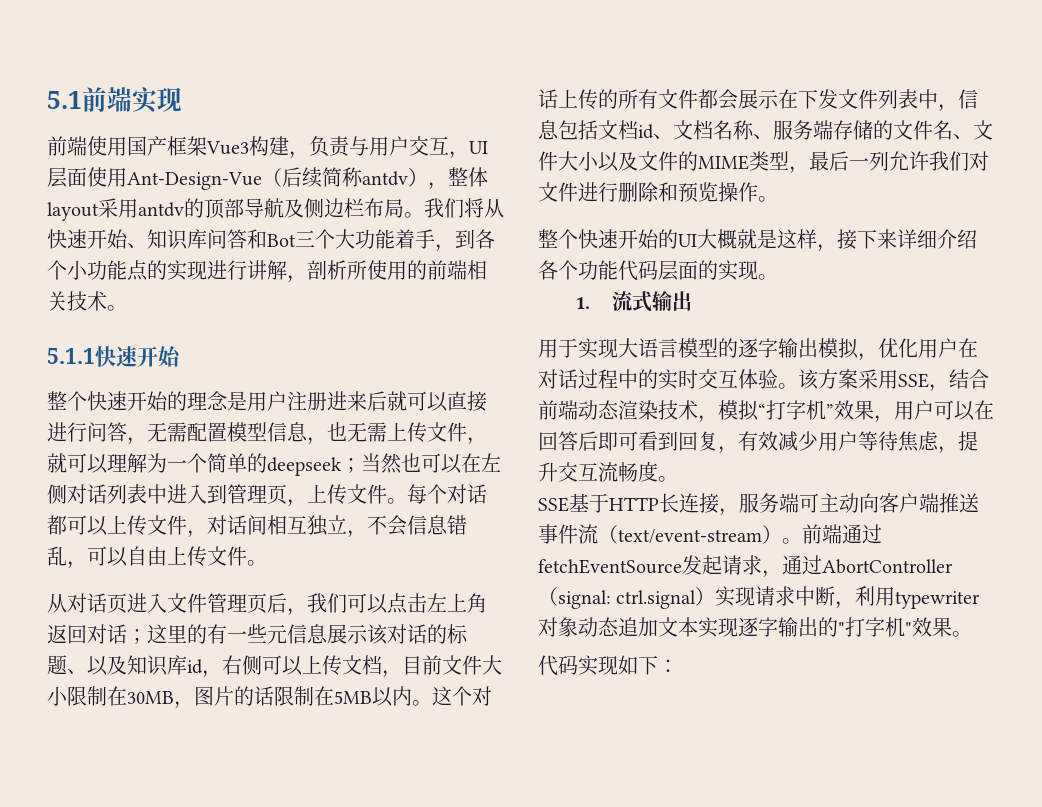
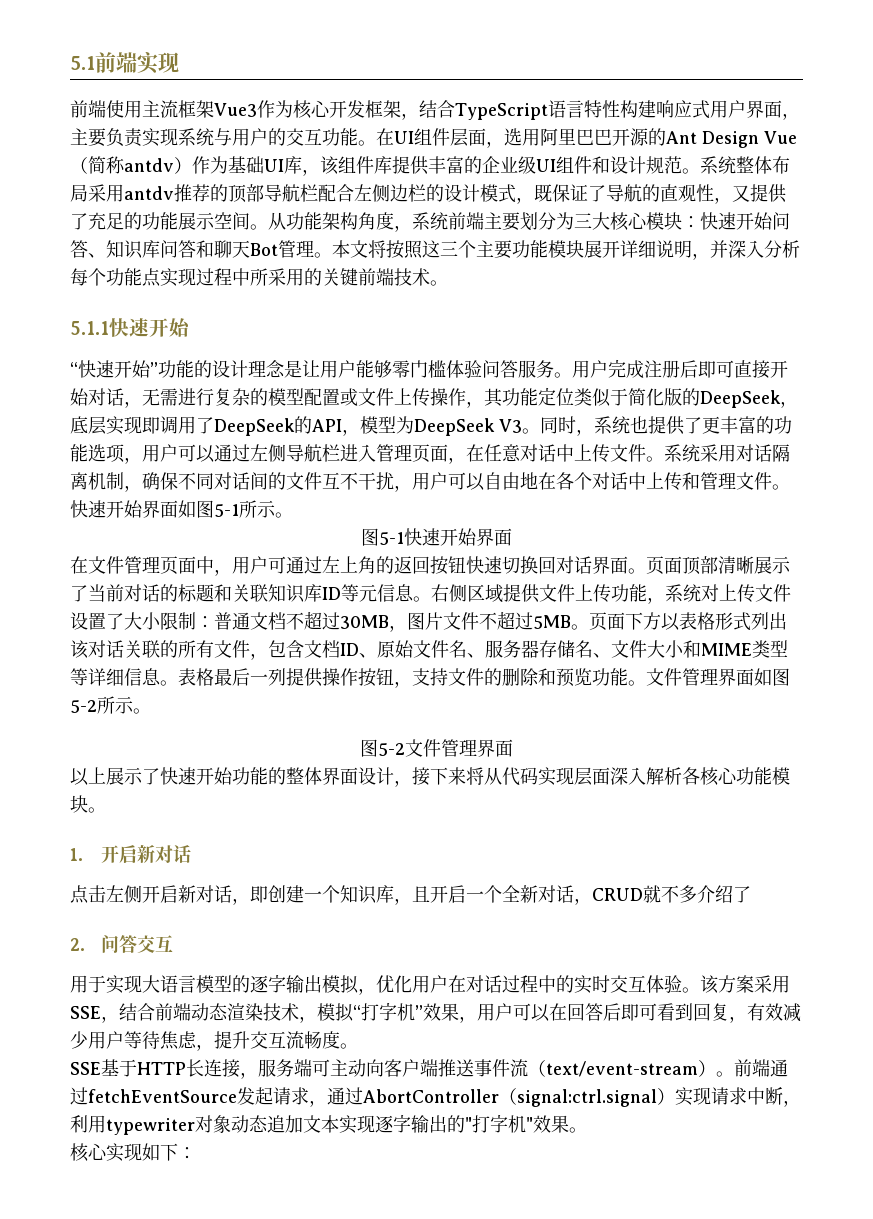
- 前端使用国产框架Vue3构建，负责与用户交互，UI层面使用Ant-Design-Vue（后续简称antdv），整体layout采用antdv的顶部导航及侧边栏布局。我们将从快速开始、知识库问答和Bot三个大功能着手，到各个小功能点的实现进行讲解，剖析所使用的前端相关技术。
+ 前端使用主流框架Vue3作为核心开发框架，结合TypeScript语言特性构建响应式用户界面，主要负责实现系统与用户的交互功能。在UI组件层面，选用阿里巴巴开源的Ant Design Vue（简称antdv）作为基础UI库，该组件库提供丰富的企业级UI组件和设计规范。系统整体布局采用antdv推荐的顶部导航栏配合左侧边栏的设计模式，既保证了导航的直观性，又提供了充足的功能展示空间。从功能架构角度，系统前端主要划分为三大核心模块：快速开始问答、知识库问答和聊天Bot管理。本文将按照这三个主要功能模块展开详细说明，并深入分析每个功能点实现过程中所采用的关键前端技术。
- 整个快速开始的理念是用户注册进来后就可以直接进行问答，无需配置模型信息，也无需上传文件，就可以理解为一个简单的deepseek；当然也可以在左侧对话列表中进入到管理页，上传文件。每个对话都可以上传文件，对话间相互独立，不会信息错乱，可以自由上传文件。
- 从对话页进入文件管理页后，我们可以点击左上角返回对话；这里的有一些元信息展示该对话的标题、以及知识库id，右侧可以上传文档，目前文件大小限制在30MB，图片的话限制在5MB以内。这个对话上传的所有文件都会展示在下发文件列表中，信息包括文档id、文档名称、服务端存储的文件名、文件大小以及文件的MIME类型，最后一列允许我们对文件进行删除和预览操作。
- 整个快速开始的UI大概就是这样，接下来详细介绍各个功能代码层面的实现。
- 1.流式输出
+ “快速开始”功能的设计理念是让用户能够零门槛体验问答服务。用户完成注册后即可直接开始对话，无需进行复杂的模型配置或文件上传操作，其功能定位类似于简化版的DeepSeek，底层实现即调用了DeepSeek的API，模型为DeepSeek V3。同时，系统也提供了更丰富的功能选项，用户可以通过左侧导航栏进入管理页面，在任意对话中上传文件。系统采用对话隔离机制，确保不同对话间的文件互不干扰，用户可以自由地在各个对话中上传和管理文件。快速开始界面如图5-1所示。
+ 图5-1快速开始界面
+ 在文件管理页面中，用户可通过左上角的返回按钮快速切换回对话界面。页面顶部清晰展示了当前对话的标题和关联知识库ID等元信息。右侧区域提供文件上传功能，系统对上传文件设置了大小限制：普通文档不超过30MB，图片文件不超过5MB。页面下方以表格形式列出该对话关联的所有文件，包含文档ID、原始文件名、服务器存储名、文件大小和MIME类型等详细信息。表格最后一列提供操作按钮，支持文件的删除和预览功能。文件管理界面如图5-2所示。
+ 图5-2文件管理界面
+ 以上展示了快速开始功能的整体界面设计，接下来将从代码实现层面深入解析各核心功能模块。
+ 1.开启新对话
+ 点击左侧开启新对话，即创建一个知识库，且开启一个全新对话，CRUD就不多介绍了
+ 2.问答交互
- 前端通过fetchEventSource发起请求，通过AbortController（signal: ctrl.signal）实现请求中断，利用typewriter对象动态追加文本实现逐字输出的"打字机"效果。
+ 前端通过fetchEventSource发起请求，通过AbortController（signal:ctrl.signal）实现请求中断，利用typewriter对象动态追加文本实现逐字输出的"打字机"效果。
- 代码实现如下：
+ 核心实现如下：

